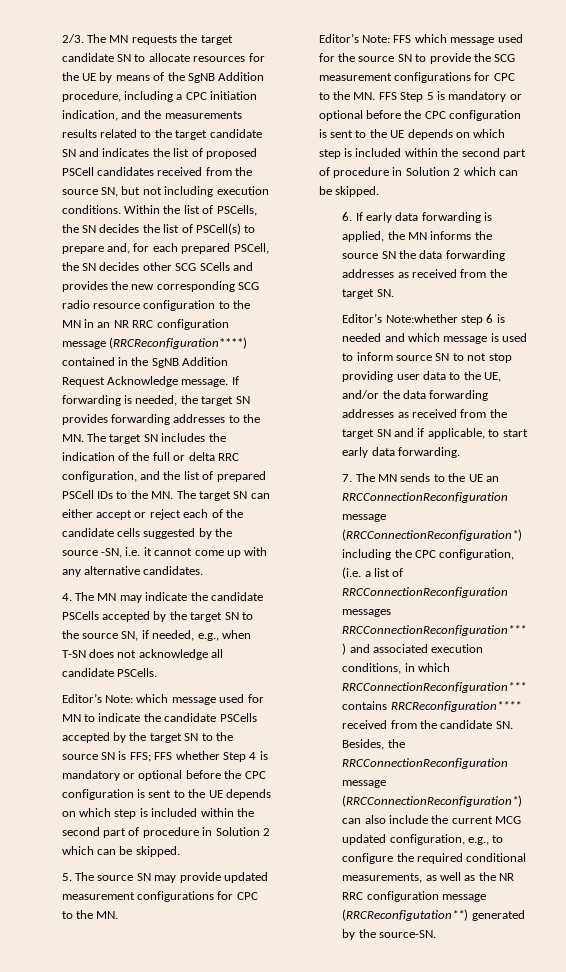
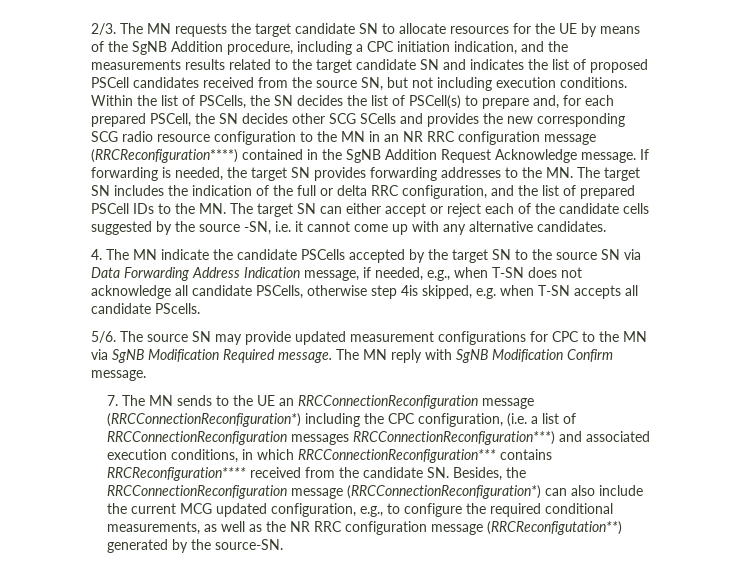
- 4. The MN may indicate the candidate PSCells accepted by the target SN to the source SN, if needed, e.g., when T-SN does not acknowledge all candidate PSCells.
- Editor’s Note: which message used for MN to indicate the candidate PSCells accepted by the target SN to the source SN is FFS; FFS whether Step 4 is mandatory or optional before the CPC configuration is sent to the UE depends on which step is included within the second part of procedure in Solution 2 which can be skipped.
- 5. The source SN may provide updated measurement configurations for CPC to the MN.
- Editor’s Note: FFS which message used for the source SN to provide the SCG measurement configurations for CPC to the MN. FFS Step 5 is mandatory or optional before the CPC configuration is sent to the UE depends on which step is included within the second part of procedure in Solution 2 which can be skipped.
- 6. If early data forwarding is applied, the MN informs the source SN the data forwarding addresses as received from the target SN.
- Editor’s Note:whether step 6 is needed and which message is used to inform source SN to not stop providing user data to the UE, and/or the data forwarding addresses as received from the target SN and if applicable, to start early data forwarding.
+ 4. The MN indicate the candidate PSCells accepted by the target SN to the source SN via Data Forwarding Address Indication message, if needed, e.g., when T-SN does not acknowledge all candidate PSCells, otherwise step 4is skipped, e.g. when T-SN accepts all candidate PScells.
+ 5/6. The source SN may provide updated measurement configurations for CPC to the MN via SgNB Modification Required message. The MN reply with SgNB Modification Confirm message.

